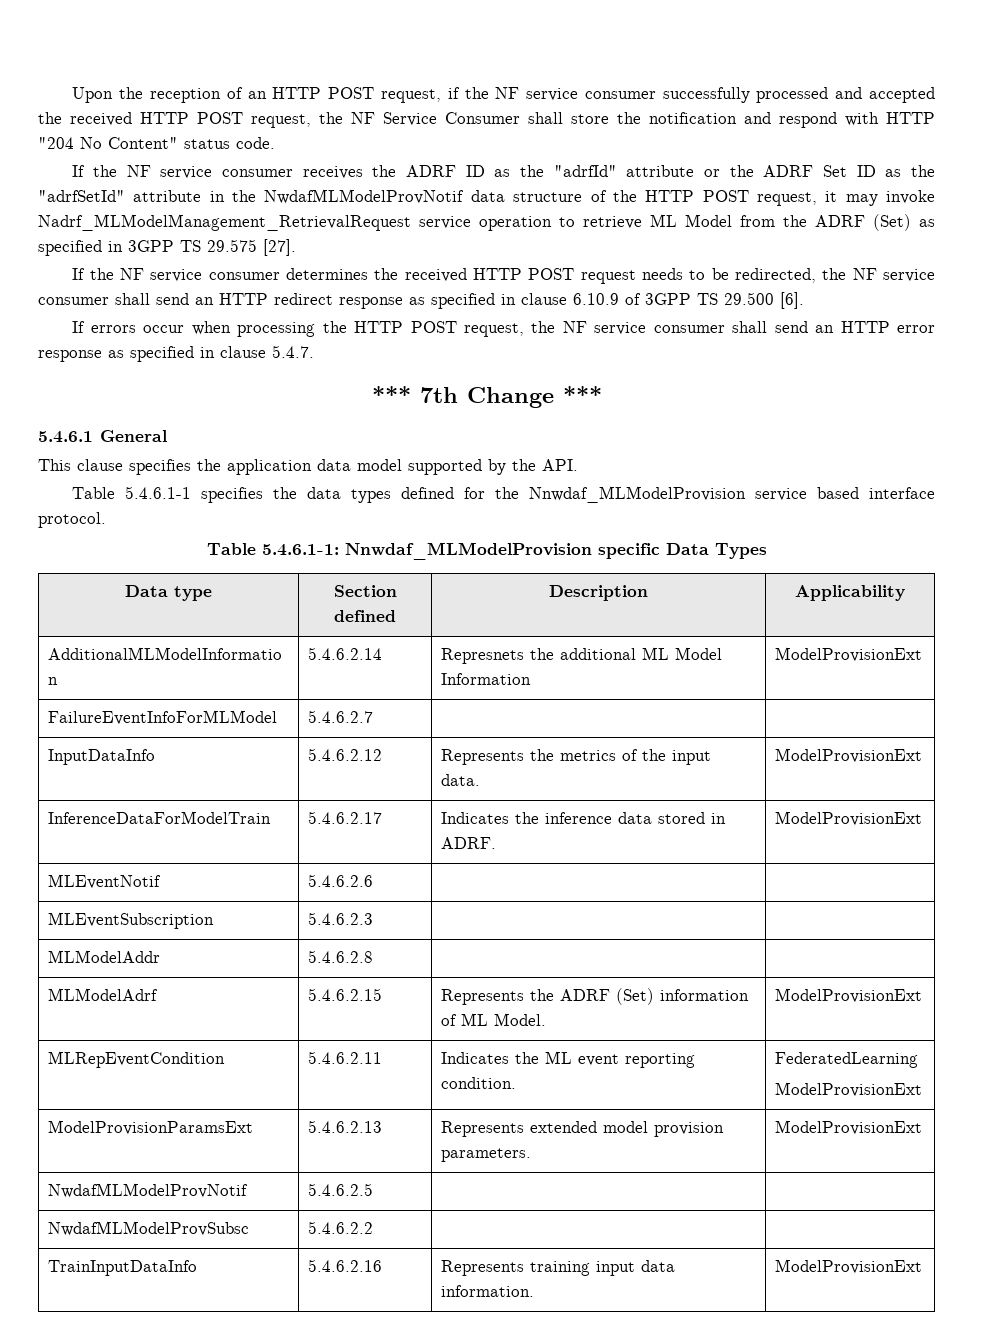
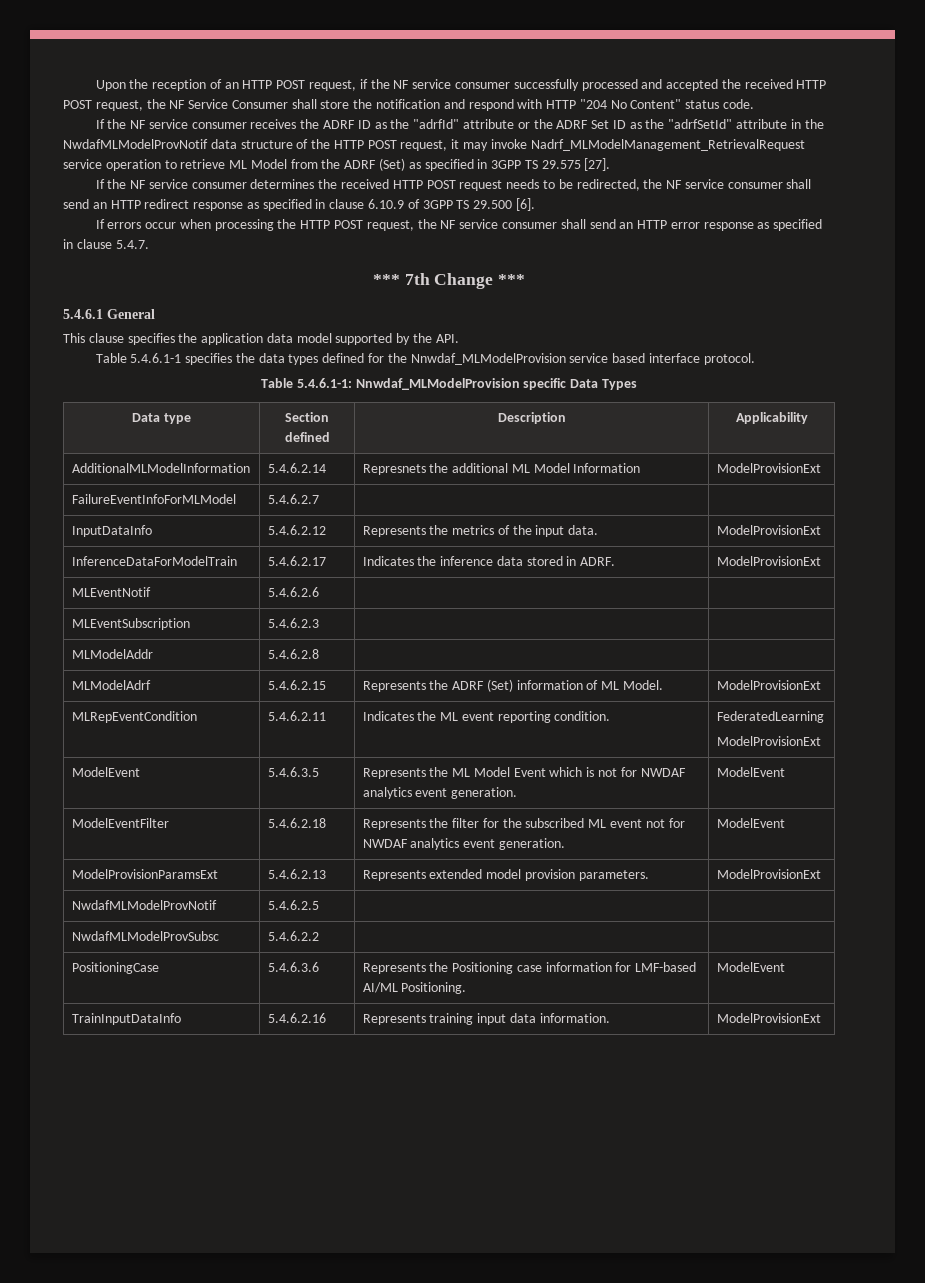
+ ModelEvent | 5.4.6.3.5 | Represents the ML Model Event which is not for NWDAF analytics event generation. | ModelEvent
+ ModelEventFilter | 5.4.6.2.18 | Represents the filter for the subscribed ML event not for NWDAF analytics event generation. | ModelEvent
+ PositioningCase | 5.4.6.3.6 | Represents the Positioning case information for LMF-based AI/ML Positioning. | ModelEvent

